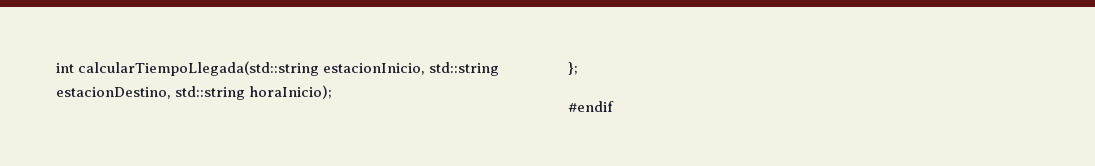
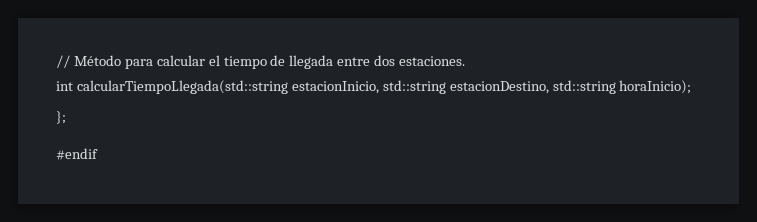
+ // Método para calcular el tiempo de llegada entre dos estaciones.

